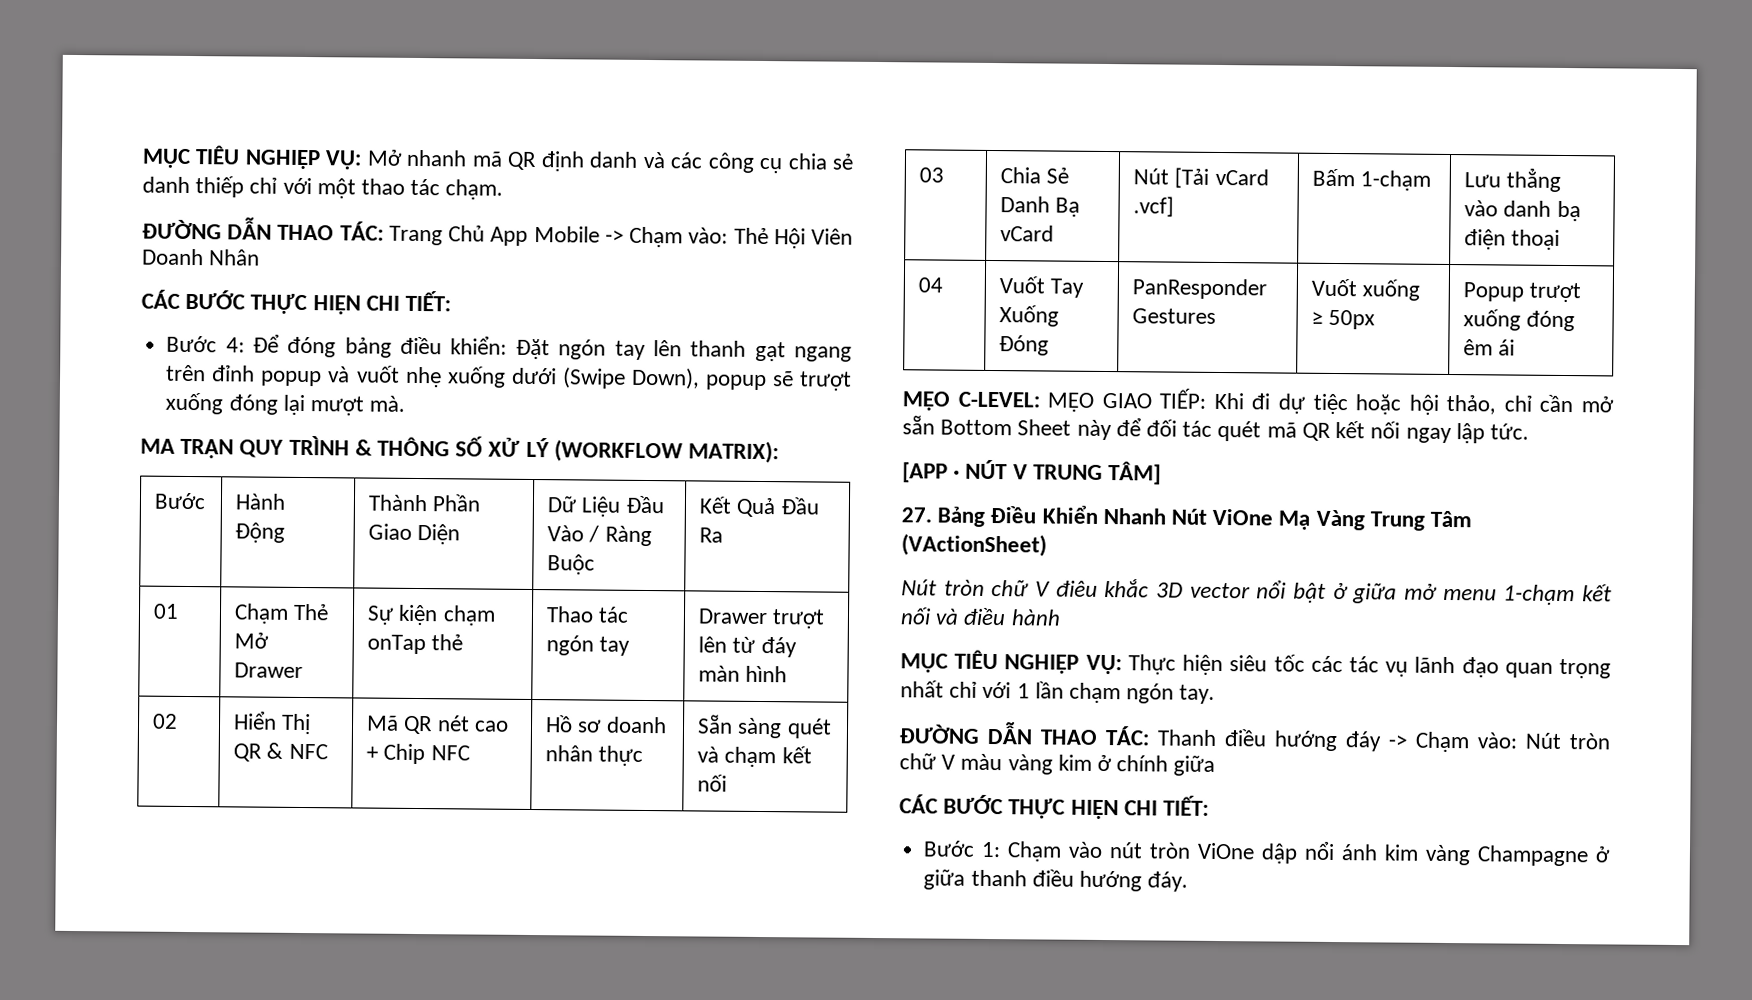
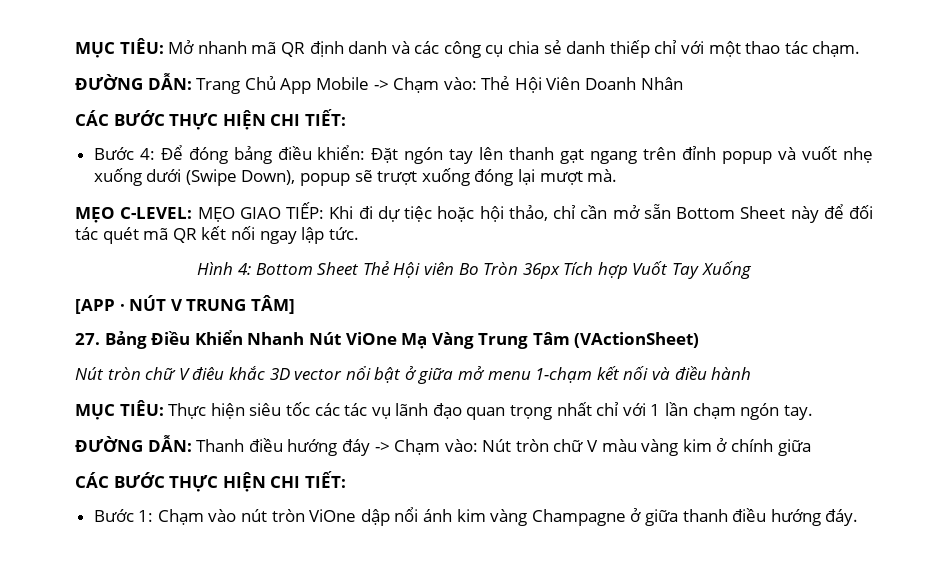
- MỤC TIÊU NGHIỆP VỤ: Mở nhanh mã QR định danh và các công cụ chia sẻ danh thiếp chỉ với một thao tác chạm.
+ MỤC TIÊU: Mở nhanh mã QR định danh và các công cụ chia sẻ danh thiếp chỉ với một thao tác chạm.
- ĐƯỜNG DẪN THAO TÁC: Trang Chủ App Mobile -> Chạm vào: Thẻ Hội Viên Doanh Nhân
+ ĐƯỜNG DẪN: Trang Chủ App Mobile -> Chạm vào: Thẻ Hội Viên Doanh Nhân
- MA TRẬN QUY TRÌNH & THÔNG SỐ XỬ LÝ (WORKFLOW MATRIX):
- Bước | Hành Động | Thành Phần Giao Diện | Dữ Liệu Đầu Vào / Ràng Buộc | Kết Quả Đầu Ra
- 01 | Chạm Thẻ Mở Drawer | Sự kiện chạm onTap thẻ | Thao tác ngón tay | Drawer trượt lên từ đáy màn hình
- 02 | Hiển Thị QR & NFC | Mã QR nét cao + Chip NFC | Hồ sơ doanh nhân thực | Sẵn sàng quét và chạm kết nối
- 03 | Chia Sẻ Danh Bạ vCard | Nút [Tải vCard .vcf] | Bấm 1-chạm | Lưu thẳng vào danh bạ điện thoại
- 04 | Vuốt Tay Xuống Đóng | PanResponder Gestures | Vuốt xuống ≥ 50px | Popup trượt xuống đóng êm ái
+ Hình 4: Bottom Sheet Thẻ Hội viên Bo Tròn 36px Tích hợp Vuốt Tay Xuống
- MỤC TIÊU NGHIỆP VỤ: Thực hiện siêu tốc các tác vụ lãnh đạo quan trọng nhất chỉ với 1 lần chạm ngón tay.
+ MỤC TIÊU: Thực hiện siêu tốc các tác vụ lãnh đạo quan trọng nhất chỉ với 1 lần chạm ngón tay.
- ĐƯỜNG DẪN THAO TÁC: Thanh điều hướng đáy -> Chạm vào: Nút tròn chữ V màu vàng kim ở chính giữa
+ ĐƯỜNG DẪN: Thanh điều hướng đáy -> Chạm vào: Nút tròn chữ V màu vàng kim ở chính giữa

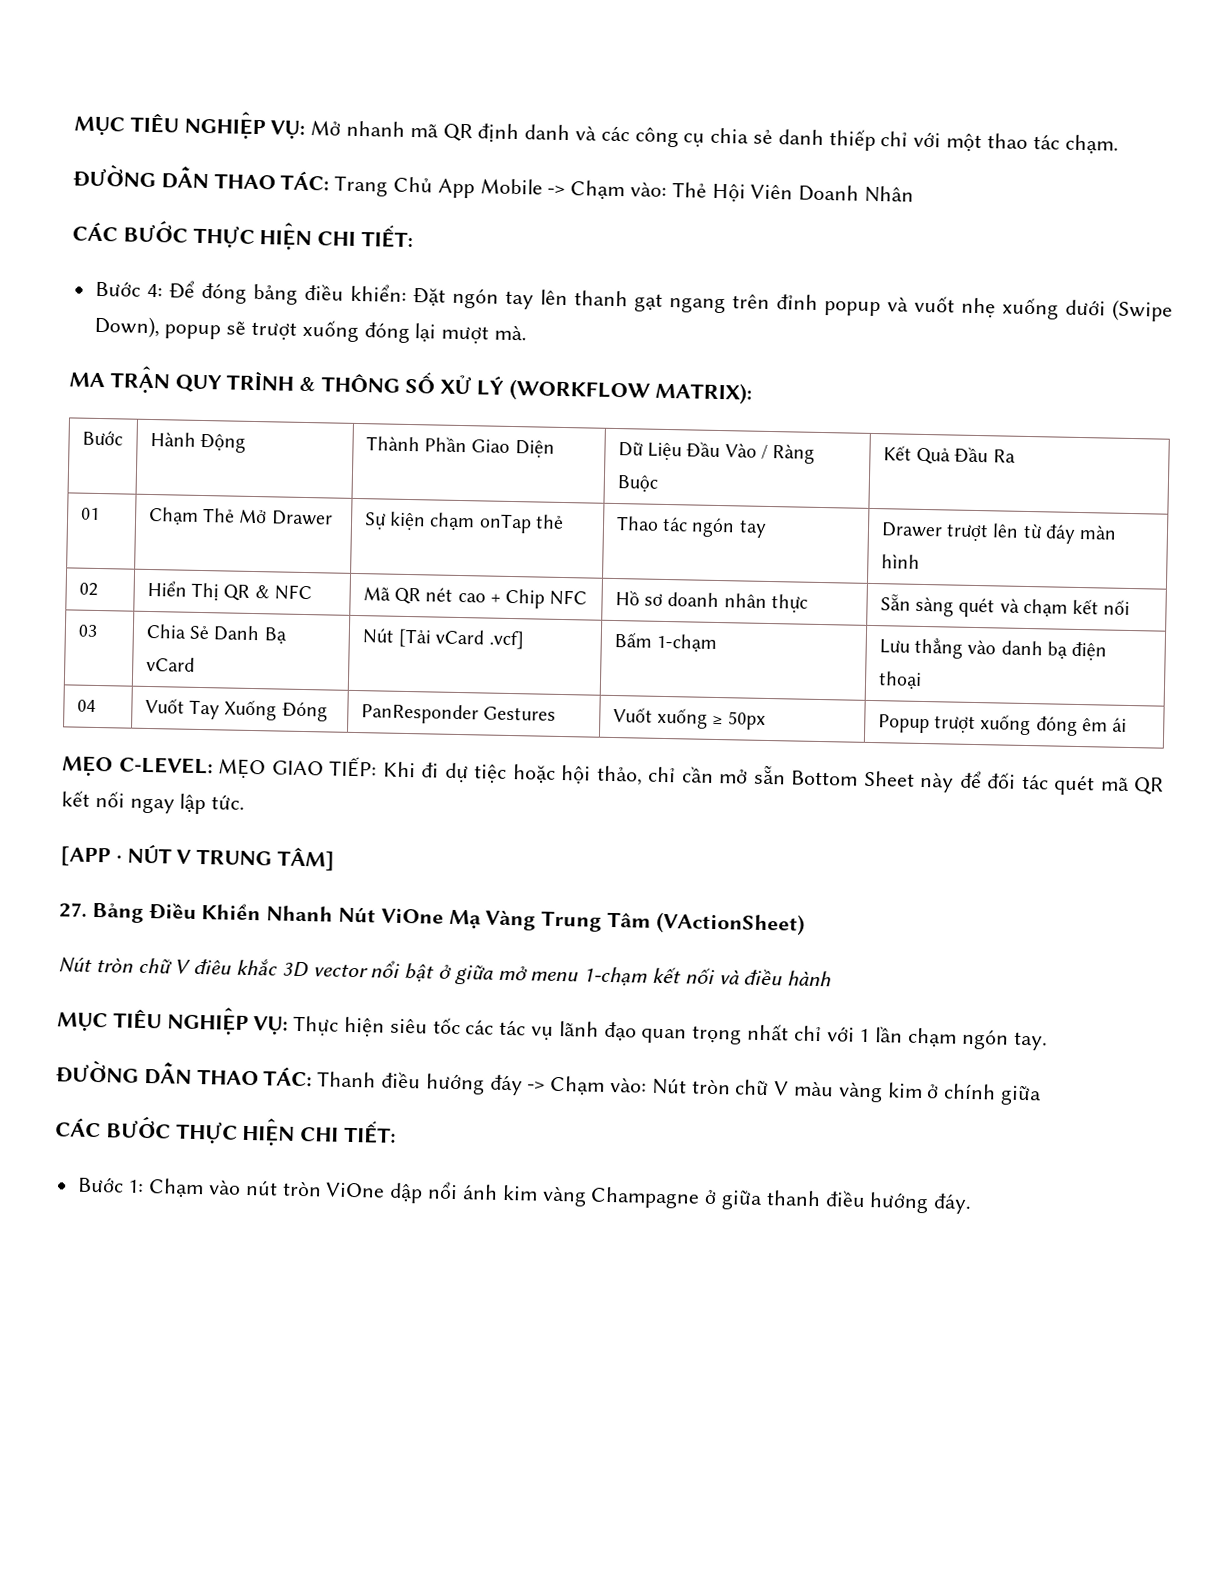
- MỤC TIÊU: Mở nhanh mã QR định danh và các công cụ chia sẻ danh thiếp chỉ với một thao tác chạm.
+ MỤC TIÊU NGHIỆP VỤ: Mở nhanh mã QR định danh và các công cụ chia sẻ danh thiếp chỉ với một thao tác chạm.
- ĐƯỜNG DẪN: Trang Chủ App Mobile -> Chạm vào: Thẻ Hội Viên Doanh Nhân
+ ĐƯỜNG DẪN THAO TÁC: Trang Chủ App Mobile -> Chạm vào: Thẻ Hội Viên Doanh Nhân
+ MA TRẬN QUY TRÌNH & THÔNG SỐ XỬ LÝ (WORKFLOW MATRIX):
+ Bước | Hành Động | Thành Phần Giao Diện | Dữ Liệu Đầu Vào / Ràng Buộc | Kết Quả Đầu Ra
+ 01 | Chạm Thẻ Mở Drawer | Sự kiện chạm onTap thẻ | Thao tác ngón tay | Drawer trượt lên từ đáy màn hình
+ 02 | Hiển Thị QR & NFC | Mã QR nét cao + Chip NFC | Hồ sơ doanh nhân thực | Sẵn sàng quét và chạm kết nối
+ 03 | Chia Sẻ Danh Bạ vCard | Nút [Tải vCard .vcf] | Bấm 1-chạm | Lưu thẳng vào danh bạ điện thoại
+ 04 | Vuốt Tay Xuống Đóng | PanResponder Gestures | Vuốt xuống ≥ 50px | Popup trượt xuống đóng êm ái
- Hình 4: Bottom Sheet Thẻ Hội viên Bo Tròn 36px Tích hợp Vuốt Tay Xuống
- MỤC TIÊU: Thực hiện siêu tốc các tác vụ lãnh đạo quan trọng nhất chỉ với 1 lần chạm ngón tay.
+ MỤC TIÊU NGHIỆP VỤ: Thực hiện siêu tốc các tác vụ lãnh đạo quan trọng nhất chỉ với 1 lần chạm ngón tay.
- ĐƯỜNG DẪN: Thanh điều hướng đáy -> Chạm vào: Nút tròn chữ V màu vàng kim ở chính giữa
+ ĐƯỜNG DẪN THAO TÁC: Thanh điều hướng đáy -> Chạm vào: Nút tròn chữ V màu vàng kim ở chính giữa

